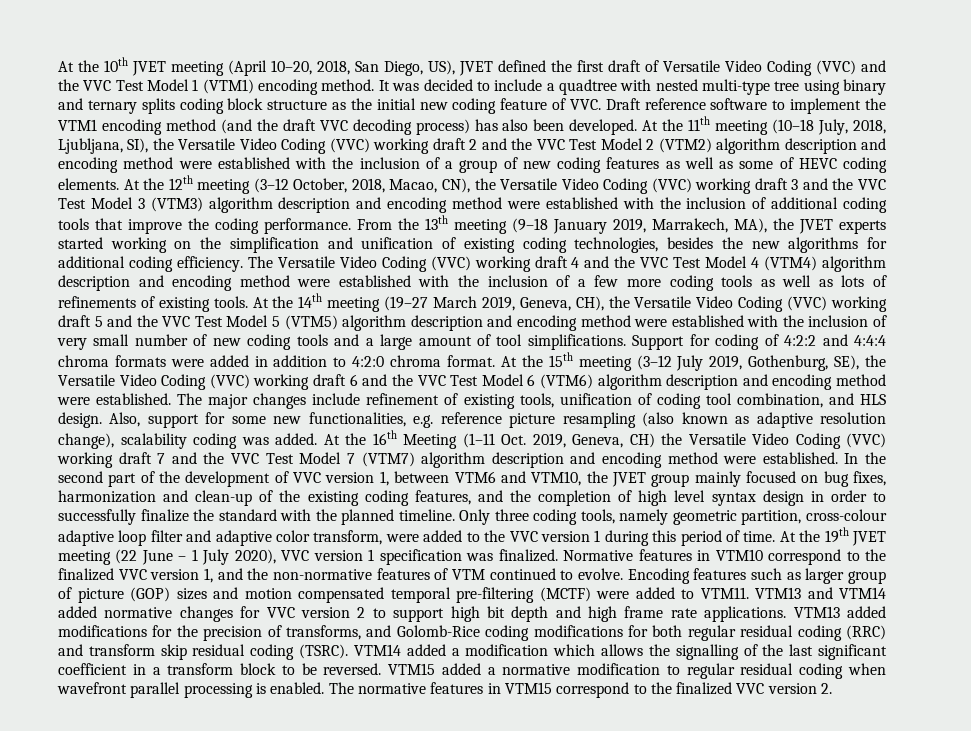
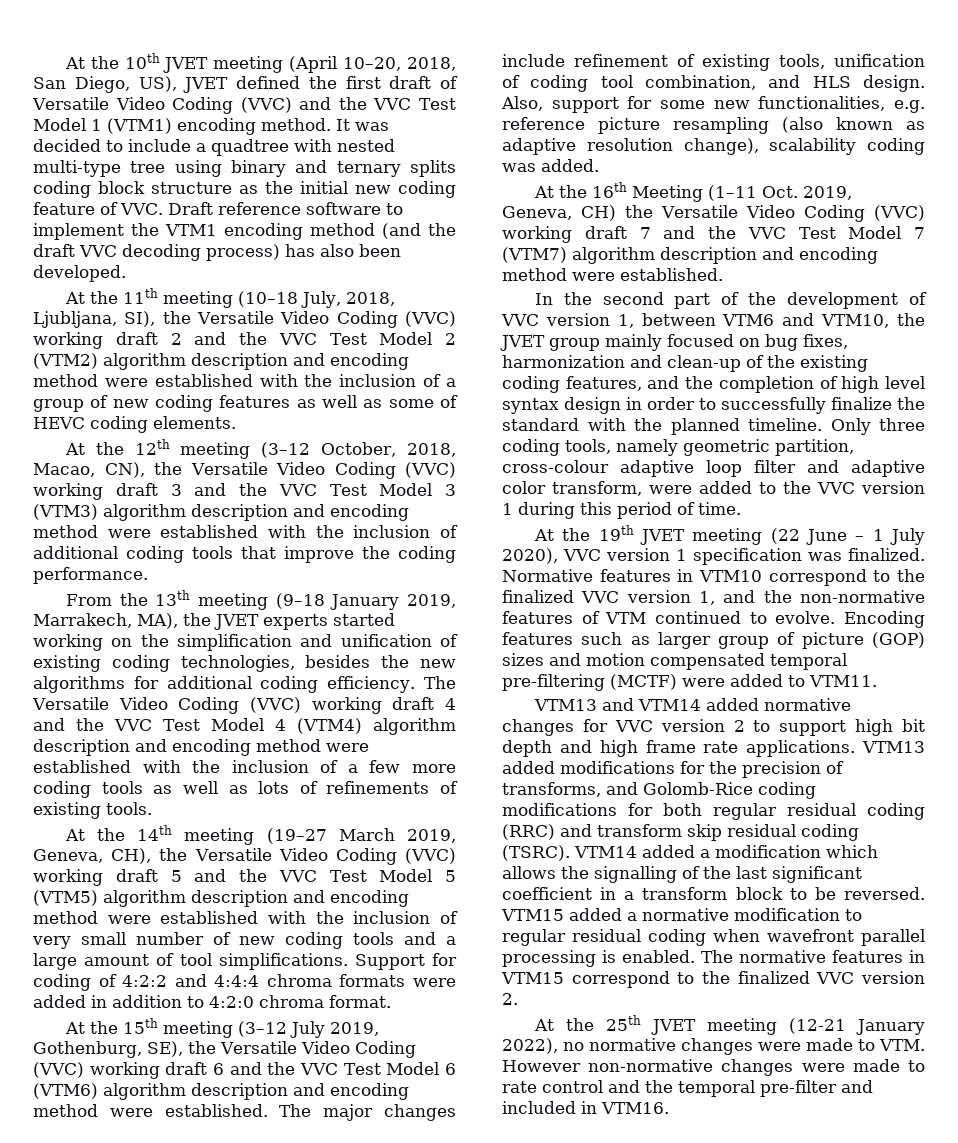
- It was decided to include a quadtree with nested multi-type tree using binary and ternary splits coding block structure as the initial new coding feature of VVC. Draft reference software to implement the VTM1 encoding method (and the draft VVC decoding process) has also been developed. At the 11th meeting (10–18 July, 2018, Ljubljana, SI), the Versatile Video Coding (VVC) working draft 2 and the VVC Test Model 2 (VTM2) algorithm description and encoding method were established with the inclusion of a group of new coding features as well as some of HEVC coding elements. At the 12th meeting (3–12 October, 2018, Macao, CN), the Versatile Video Coding (VVC) working draft 3 and the VVC Test Model 3 (VTM3) algorithm description and encoding method were established with the inclusion of additional coding tools that improve the coding performance. From the 13th meeting (9–18 January 2019, Marrakech, MA), the JVET experts started working on the simplification and unification of existing coding technologies, besides the new algorithms for additional coding efficiency.
+ It was decided to include a quadtree with nested multi-type tree using binary and ternary splits coding block structure as the initial new coding feature of VVC. Draft reference software to implement the VTM1 encoding method (and the draft VVC decoding process) has also been developed.
+ At the 11th meeting (10–18 July, 2018, Ljubljana, SI), the Versatile Video Coding (VVC) working draft 2 and the VVC Test Model 2 (VTM2) algorithm description and encoding method were established with the inclusion of a group of new coding features as well as some of HEVC coding elements.
+ At the 12th meeting (3–12 October, 2018, Macao, CN), the Versatile Video Coding (VVC) working draft 3 and the VVC Test Model 3 (VTM3) algorithm description and encoding method were established with the inclusion of additional coding tools that improve the coding performance.
+ From the 13th meeting (9–18 January 2019, Marrakech, MA), the JVET experts started working on the simplification and unification of existing coding technologies, besides the new algorithms for additional coding efficiency.
- The Versatile Video Coding (VVC) working draft 4 and the VVC Test Model 4 (VTM4) algorithm description and encoding method were established with the inclusion of a few more coding tools as well as lots of refinements of existing tools. At the 14th meeting (19–27 March 2019, Geneva, CH), the Versatile Video Coding (VVC) working draft 5 and the VVC Test Model 5 (VTM5) algorithm description and encoding method were established with the inclusion of very small number of new coding tools and a large amount of tool simplifications.
+ The Versatile Video Coding (VVC) working draft 4 and the VVC Test Model 4 (VTM4) algorithm description and encoding method were established with the inclusion of a few more coding tools as well as lots of refinements of existing tools.
+ At the 14th meeting (19–27 March 2019, Geneva, CH), the Versatile Video Coding (VVC) working draft 5 and the VVC Test Model 5 (VTM5) algorithm description and encoding method were established with the inclusion of very small number of new coding tools and a large amount of tool simplifications.
- Support for coding of 4:2:2 and 4:4:4 chroma formats were added in addition to 4:2:0 chroma format. At the 15th meeting (3–12 July 2019, Gothenburg, SE), the Versatile Video Coding (VVC) working draft 6 and the VVC Test Model 6 (VTM6) algorithm description and encoding method were established.
+ Support for coding of 4:2:2 and 4:4:4 chroma formats were added in addition to 4:2:0 chroma format.
+ At the 15th meeting (3–12 July 2019, Gothenburg, SE), the Versatile Video Coding (VVC) working draft 6 and the VVC Test Model 6 (VTM6) algorithm description and encoding method were established.
- Also, support for some new functionalities, e.g. reference picture resampling (also known as adaptive resolution change), scalability coding was added. At the 16th Meeting (1–11 Oct. 2019, Geneva, CH) the Versatile Video Coding (VVC) working draft 7 and the VVC Test Model 7 (VTM7) algorithm description and encoding method were established. In the second part of the development of VVC version 1, between VTM6 and VTM10, the JVET group mainly focused on bug fixes, harmonization and clean-up of the existing coding features, and the completion of high level syntax design in order to successfully finalize the standard with the planned timeline.
+ Also, support for some new functionalities, e.g. reference picture resampling (also known as adaptive resolution change), scalability coding was added.
+ At the 16th Meeting (1–11 Oct. 2019, Geneva, CH) the Versatile Video Coding (VVC) working draft 7 and the VVC Test Model 7 (VTM7) algorithm description and encoding method were established.
+ In the second part of the development of VVC version 1, between VTM6 and VTM10, the JVET group mainly focused on bug fixes, harmonization and clean-up of the existing coding features, and the completion of high level syntax design in order to successfully finalize the standard with the planned timeline.
- Only three coding tools, namely geometric partition, cross-colour adaptive loop filter and adaptive color transform, were added to the VVC version 1 during this period of time. At the 19th JVET meeting (22 June – 1 July 2020), VVC version 1 specification was finalized.
+ Only three coding tools, namely geometric partition, cross-colour adaptive loop filter and adaptive color transform, were added to the VVC version 1 during this period of time.
+ At the 19th JVET meeting (22 June – 1 July 2020), VVC version 1 specification was finalized.
- Encoding features such as larger group of picture (GOP) sizes and motion compensated temporal pre-filtering (MCTF) were added to VTM11. VTM13 and VTM14 added normative changes for VVC version 2 to support high bit depth and high frame rate applications.
+ Encoding features such as larger group of picture (GOP) sizes and motion compensated temporal pre-filtering (MCTF) were added to VTM11.
+ VTM13 and VTM14 added normative changes for VVC version 2 to support high bit depth and high frame rate applications.
+ At the 25th JVET meeting (12-21 January 2022), no normative changes were made to VTM. However non-normative changes were made to rate control and the temporal pre-filter and included in VTM16.

